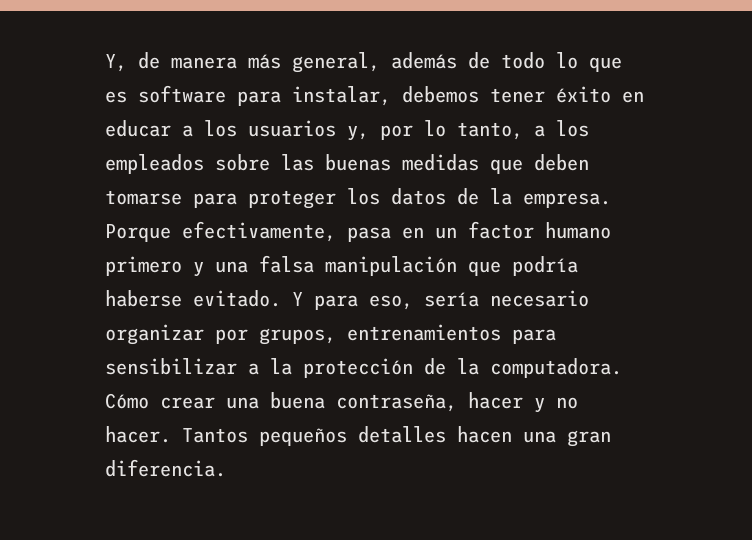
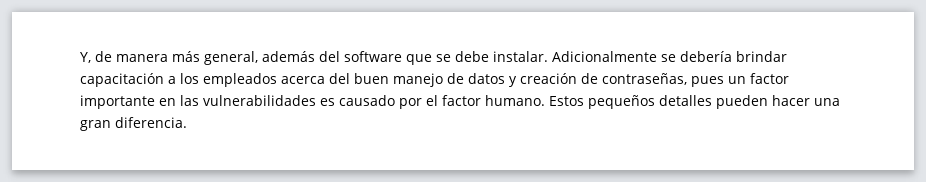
- Y, de manera más general, además de todo lo que es software para instalar, debemos tener éxito en educar a los usuarios y, por lo tanto, a los empleados sobre las buenas medidas que deben tomarse para proteger los datos de la empresa. Porque efectivamente, pasa en un factor humano primero y una falsa manipulación que podría haberse evitado. Y para eso, sería necesario organizar por grupos, entrenamientos para sensibilizar a la protección de la computadora. Cómo crear una buena contraseña, hacer y no hacer. Tantos pequeños detalles hacen una gran diferencia.
+ Y, de manera más general, además del software que se debe instalar. Adicionalmente se debería brindar capacitación a los empleados acerca del buen manejo de datos y creación de contraseñas, pues un factor importante en las vulnerabilidades es causado por el factor humano. Estos pequeños detalles pueden hacer una gran diferencia.

